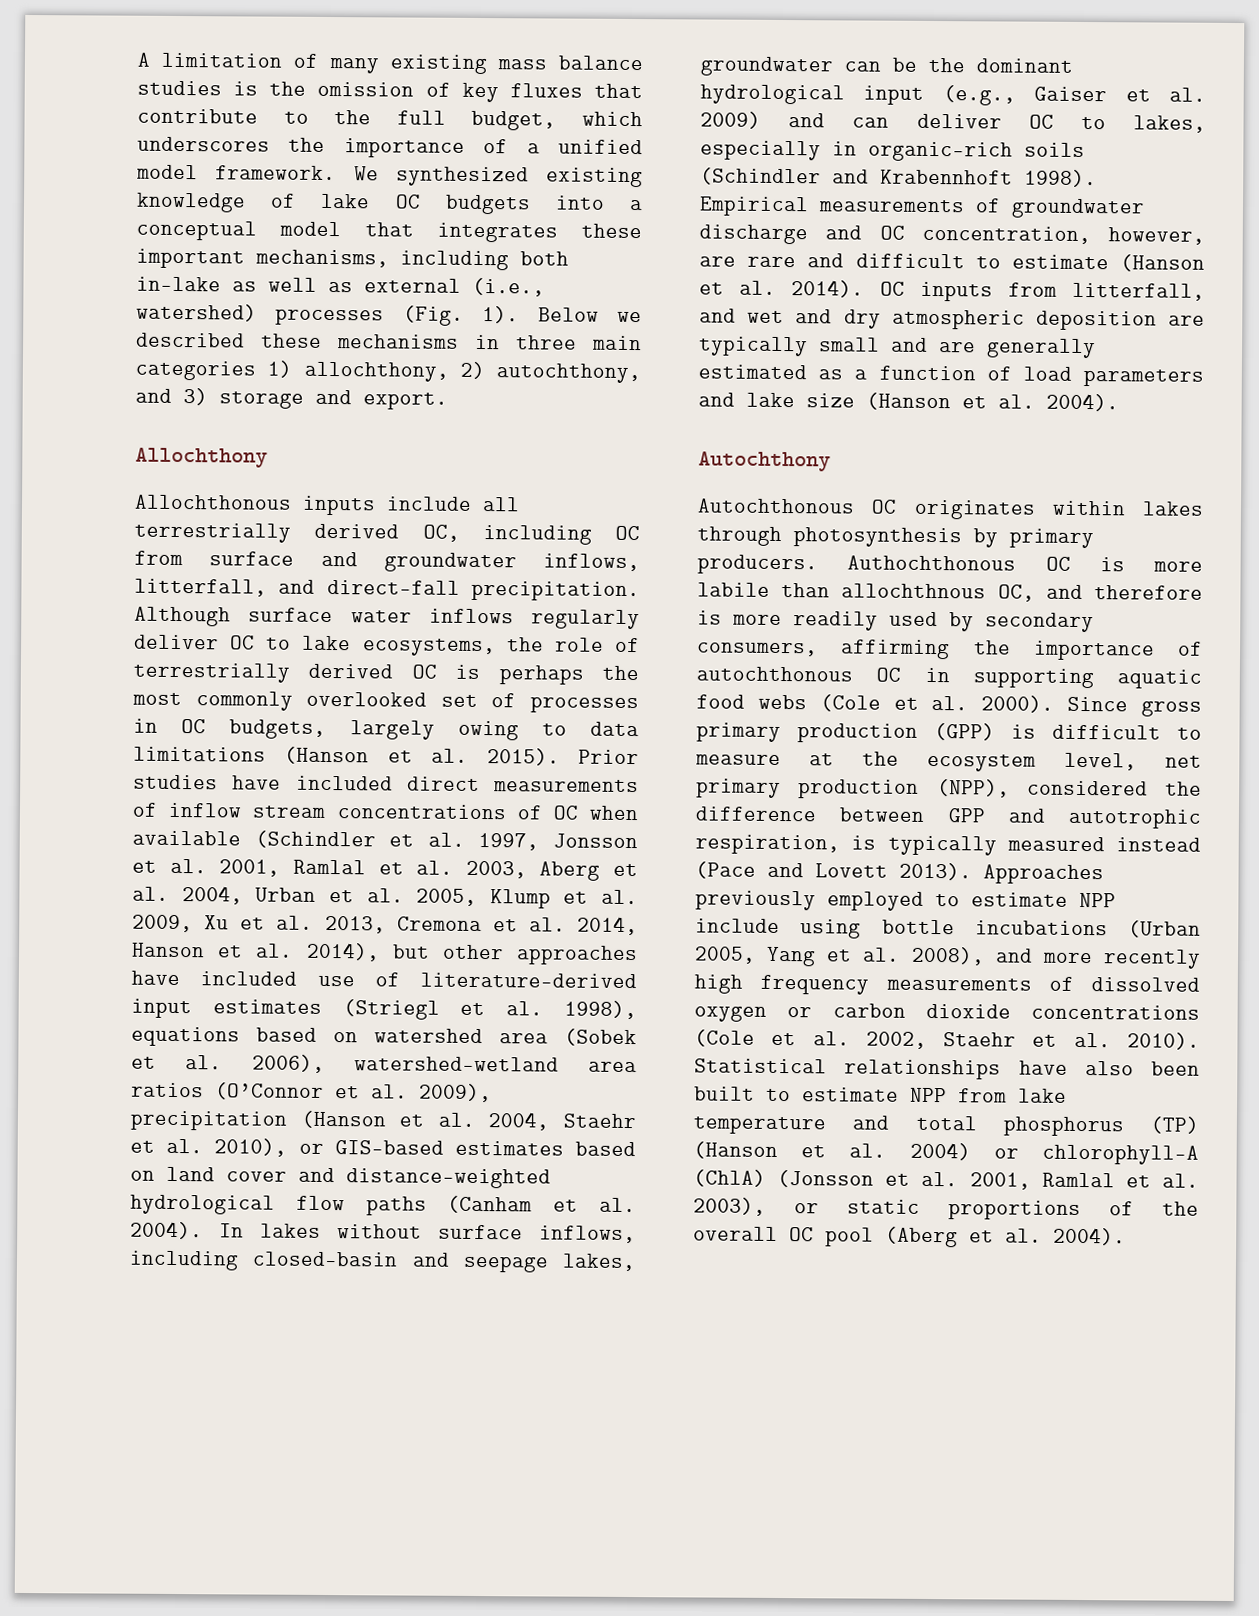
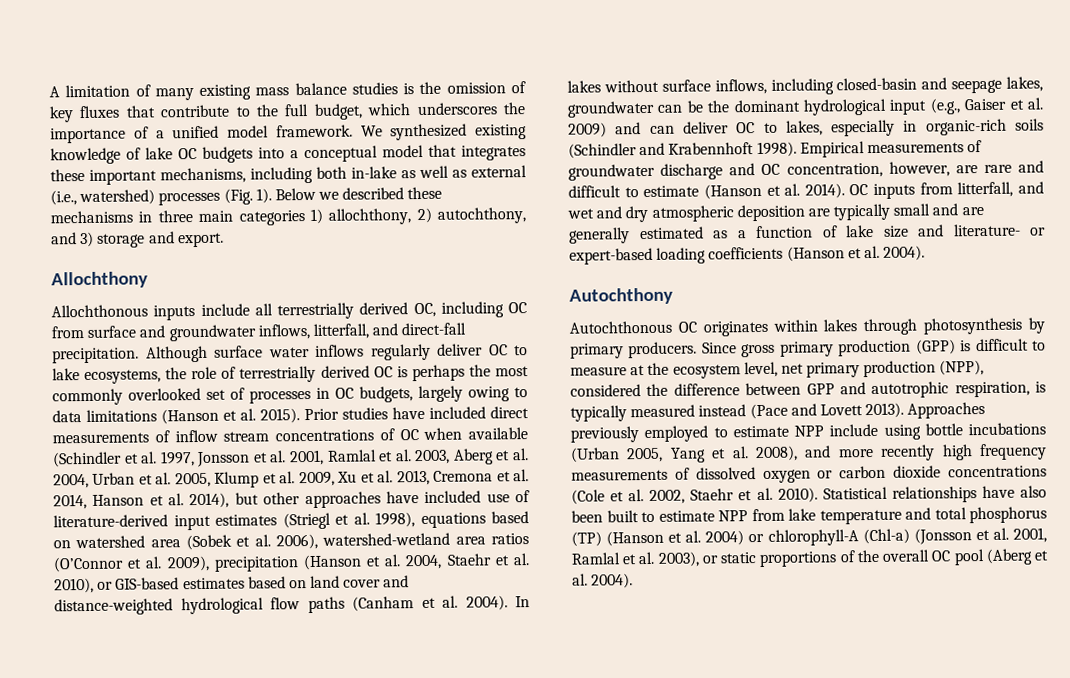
- OC inputs from litterfall, and wet and dry atmospheric deposition are typically small and are generally estimated as a function of load parameters and lake size (Hanson et al. 2004).
+ OC inputs from litterfall, and wet and dry atmospheric deposition are typically small and are generally estimated as a function of lake size and literature- or expert-based loading coefficients (Hanson et al. 2004).
- Authochthonous OC is more labile than allochthnous OC, and therefore is more readily used by secondary consumers, affirming the importance of autochthonous OC in supporting aquatic food webs (Cole et al. 2000).
- Statistical relationships have also been built to estimate NPP from lake temperature and total phosphorus (TP) (Hanson et al. 2004) or chlorophyll-A (ChlA) (Jonsson et al. 2001, Ramlal et al. 2003), or static proportions of the overall OC pool (Aberg et al. 2004).
+ Statistical relationships have also been built to estimate NPP from lake temperature and total phosphorus (TP) (Hanson et al. 2004) or chlorophyll-A (Chl-a) (Jonsson et al. 2001, Ramlal et al. 2003), or static proportions of the overall OC pool (Aberg et al. 2004).

